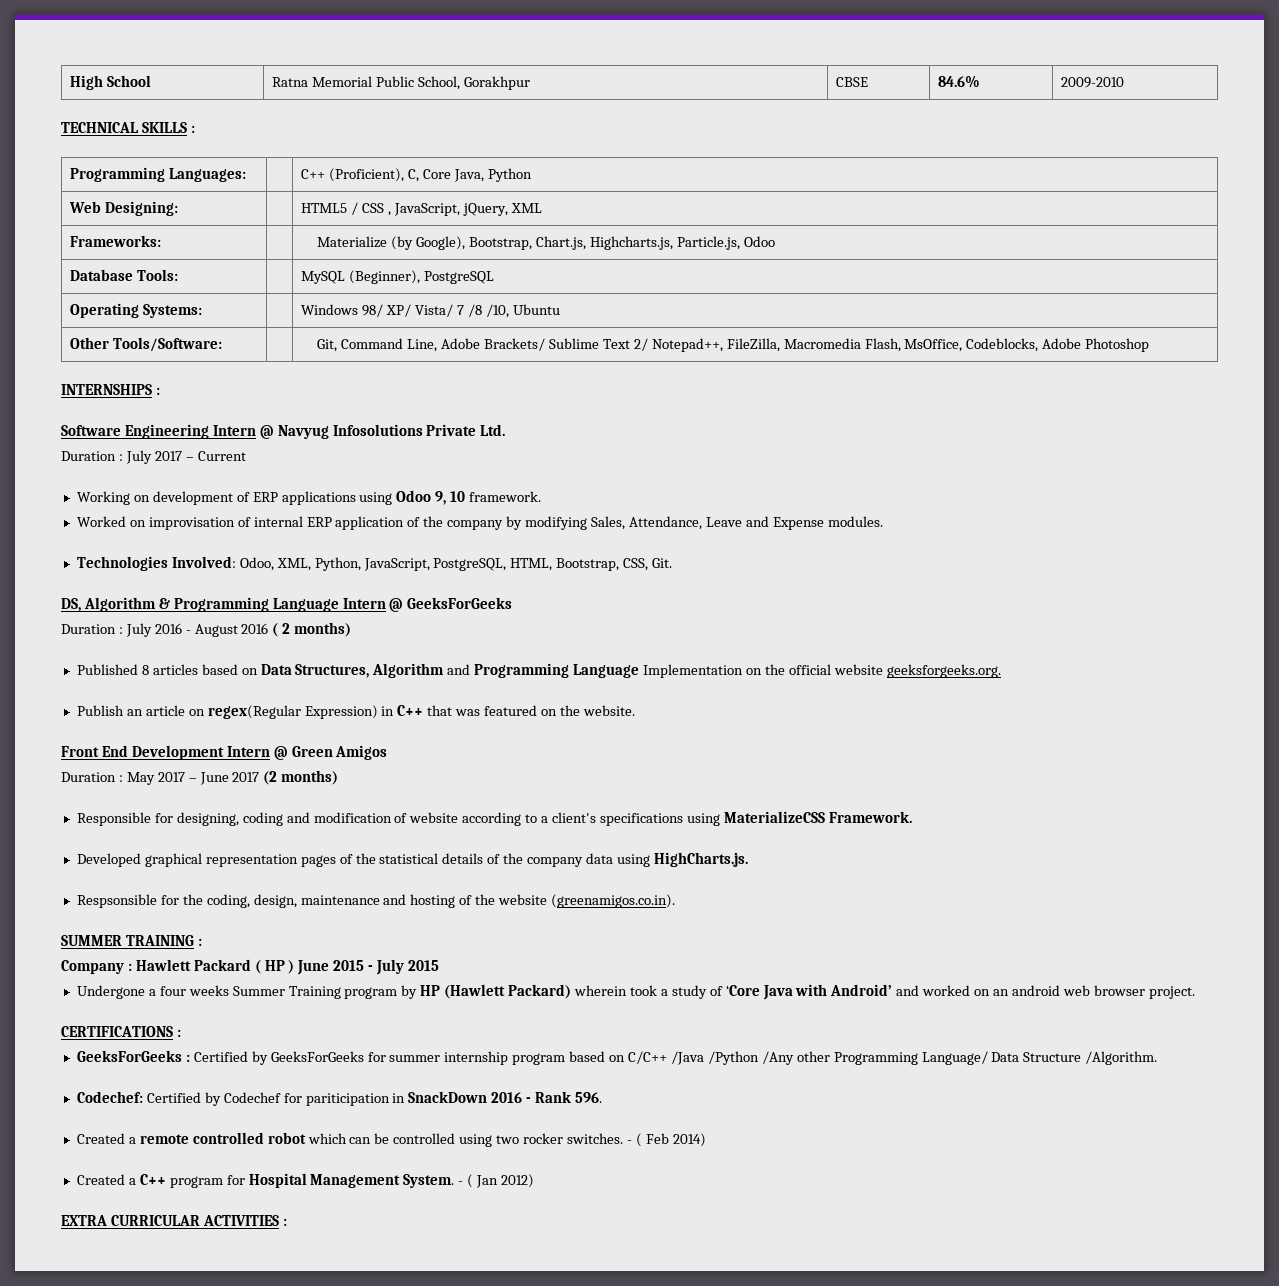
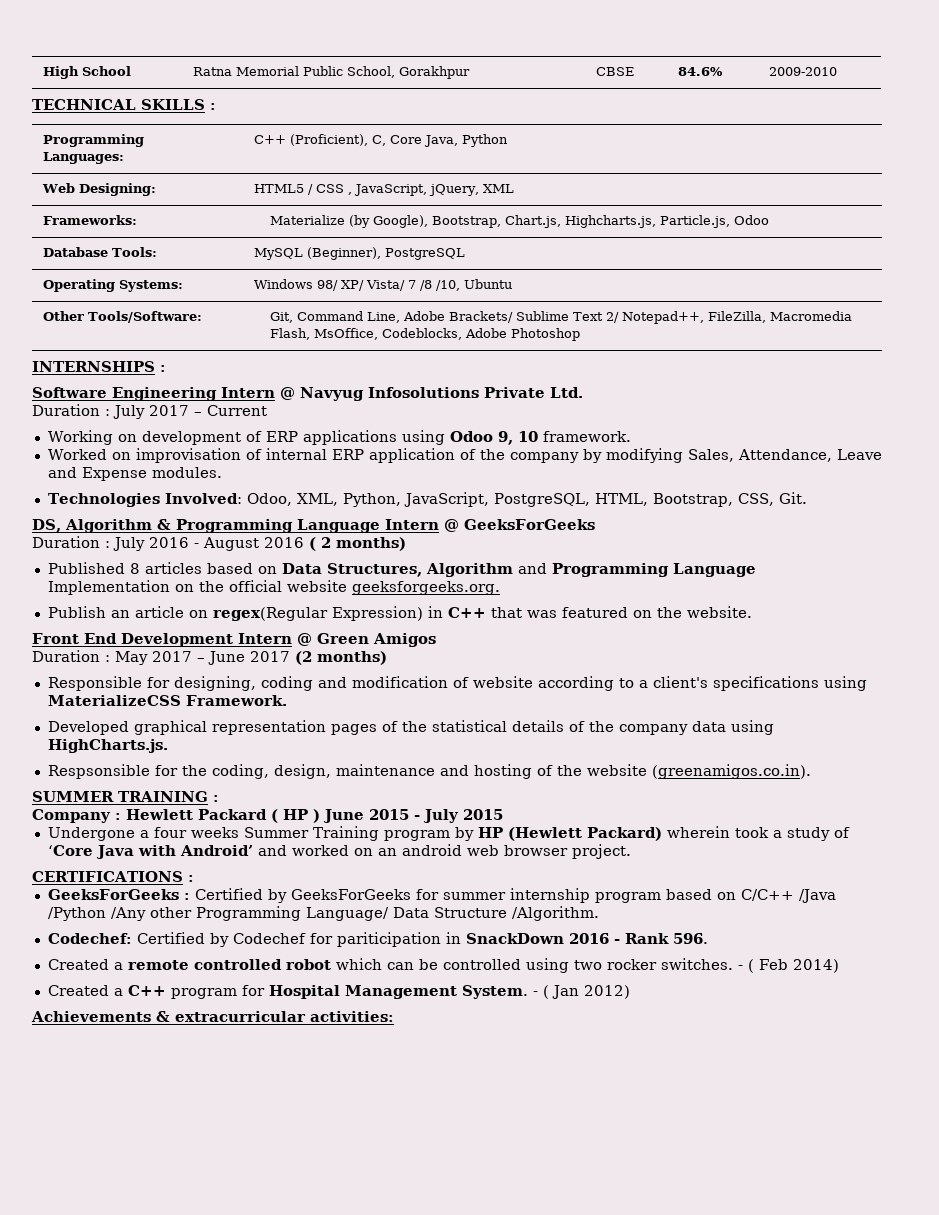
- Company : Hawlett Packard ( HP ) June 2015 - July 2015
+ Company : Hewlett Packard ( HP ) June 2015 - July 2015
- Undergone a four weeks Summer Training program by HP (Hawlett Packard) wherein took a study of ‘Core Java with Android’ and worked on an android web browser project.
+ Undergone a four weeks Summer Training program by HP (Hewlett Packard) wherein took a study of ‘Core Java with Android’ and worked on an android web browser project.
- EXTRA CURRICULAR ACTIVITIES :
+ Achievements & extracurricular activities:

